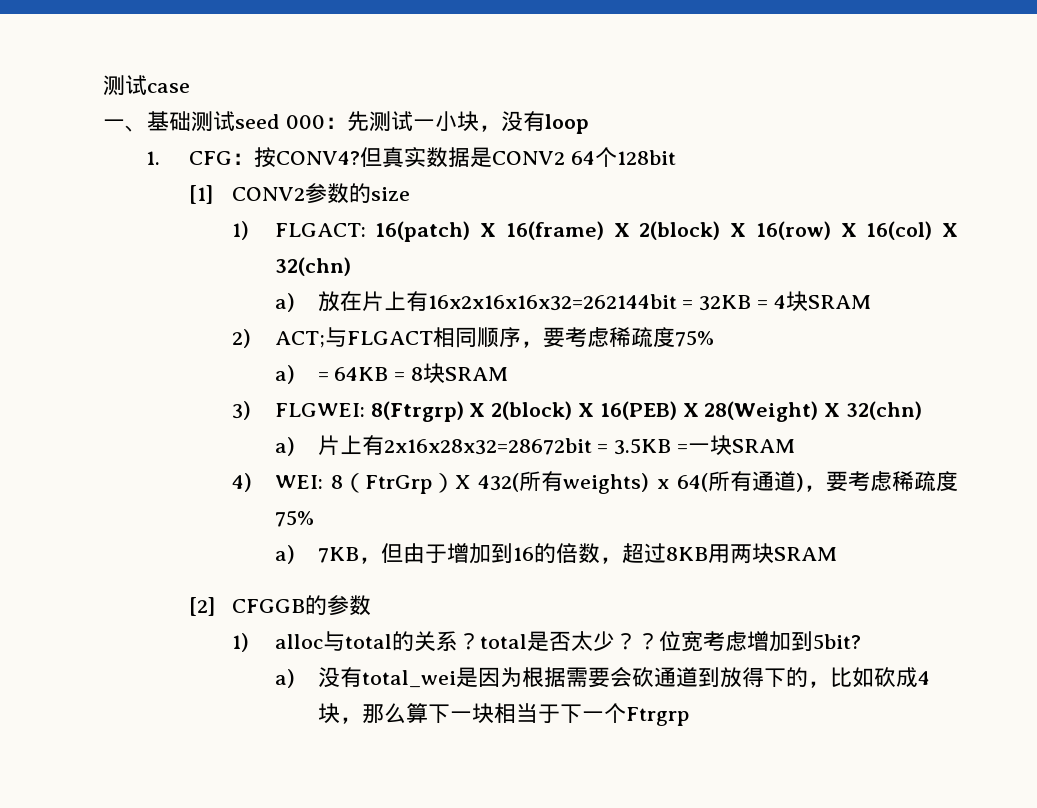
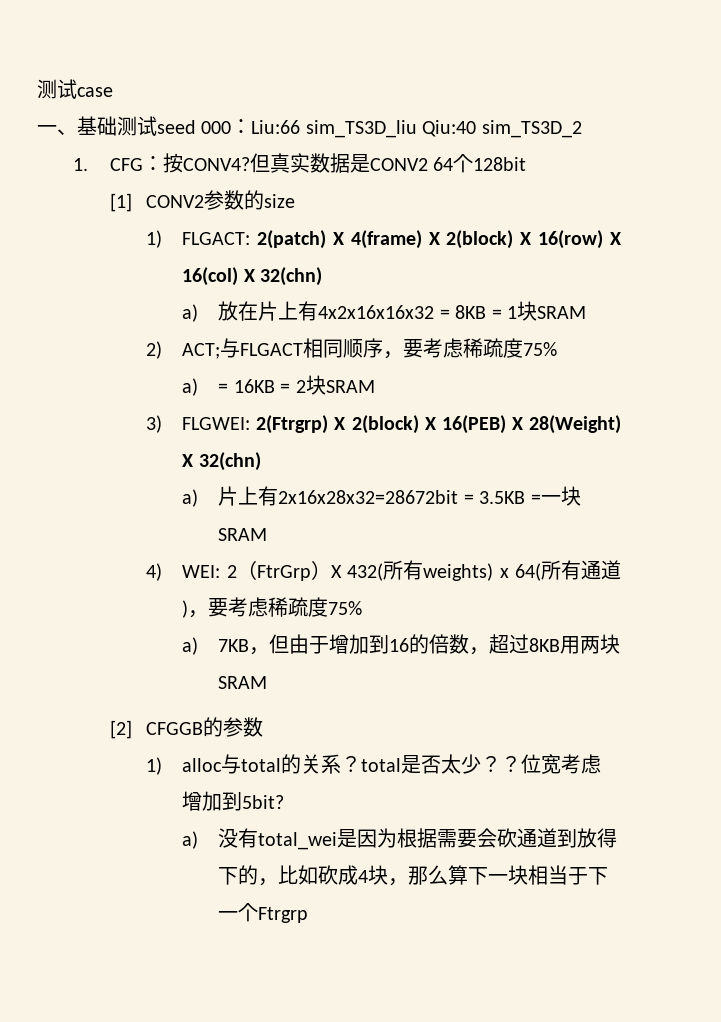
- 一、基础测试seed 000：先测试一小块，没有loop
+ 一、基础测试seed 000：Liu:66 sim_TS3D_liu Qiu:40 sim_TS3D_2
- 1) FLGACT: 16(patch) X 16(frame) X 2(block) X 16(row) X 16(col) X 32(chn)
+ 1) FLGACT: 2(patch) X 4(frame) X 2(block) X 16(row) X 16(col) X 32(chn)
- a)放在片上有16x2x16x16x32=262144bit = 32KB = 4块SRAM
+ a)放在片上有4x2x16x16x32 = 8KB = 1块SRAM
- a) = 64KB = 8块SRAM
+ a) = 16KB = 2块SRAM
- 3) FLGWEI: 8(Ftrgrp) X 2(block) X 16(PEB) X 28(Weight) X 32(chn)
+ 3) FLGWEI: 2(Ftrgrp) X 2(block) X 16(PEB) X 28(Weight) X 32(chn)
- 4) WEI: 8（FtrGrp）X 432(所有weights) x 64(所有通道)，要考虑稀疏度75%
+ 4) WEI: 2（FtrGrp）X 432(所有weights) x 64(所有通道)，要考虑稀疏度75%

